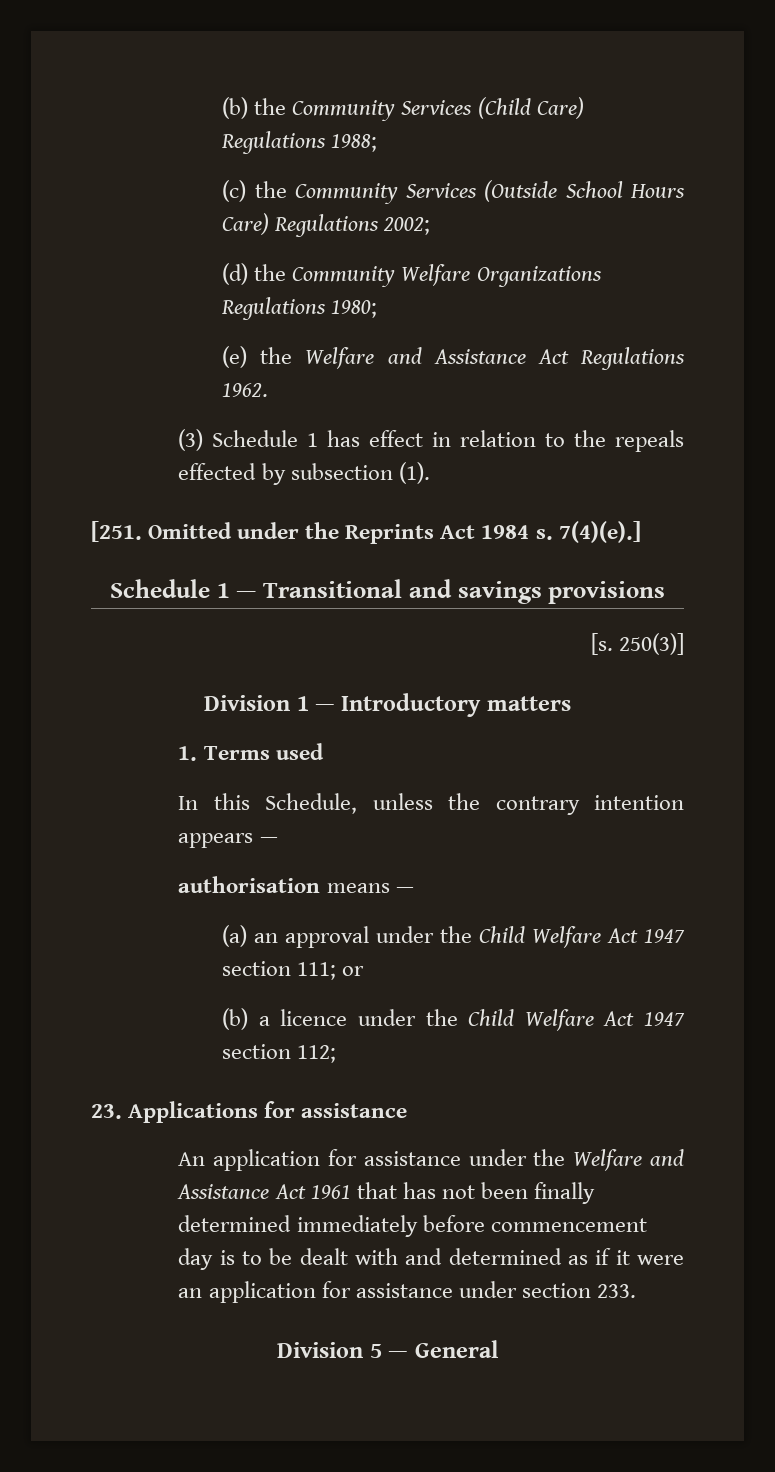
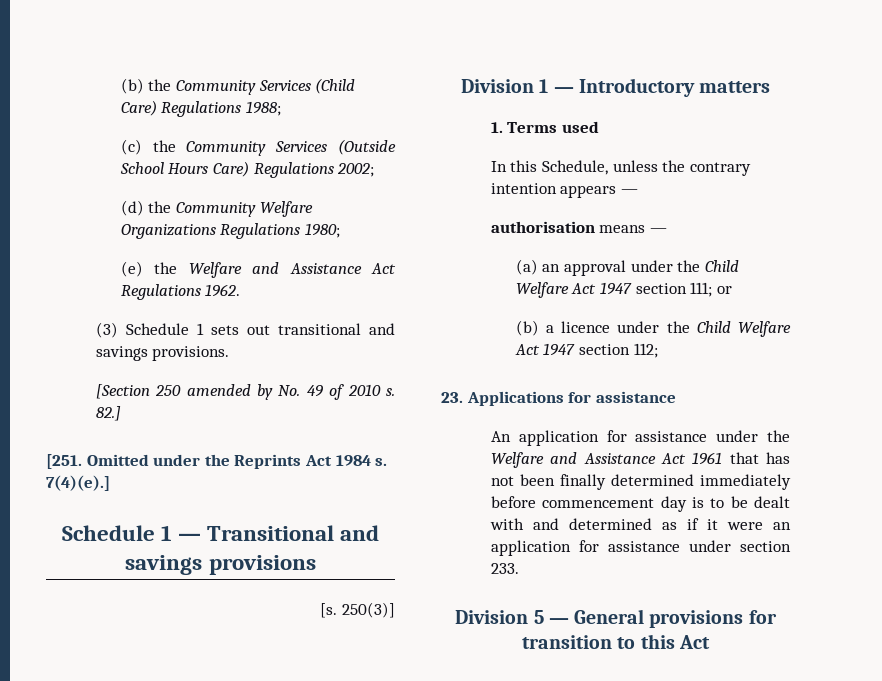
- (3) Schedule 1 has effect in relation to the repeals effected by subsection (1).
+ (3) Schedule 1 sets out transitional and savings provisions.
+ [Section 250 amended by No. 49 of 2010 s. 82.]
- Division 5 — General
+ Division 5 — General provisions for transition to this Act

